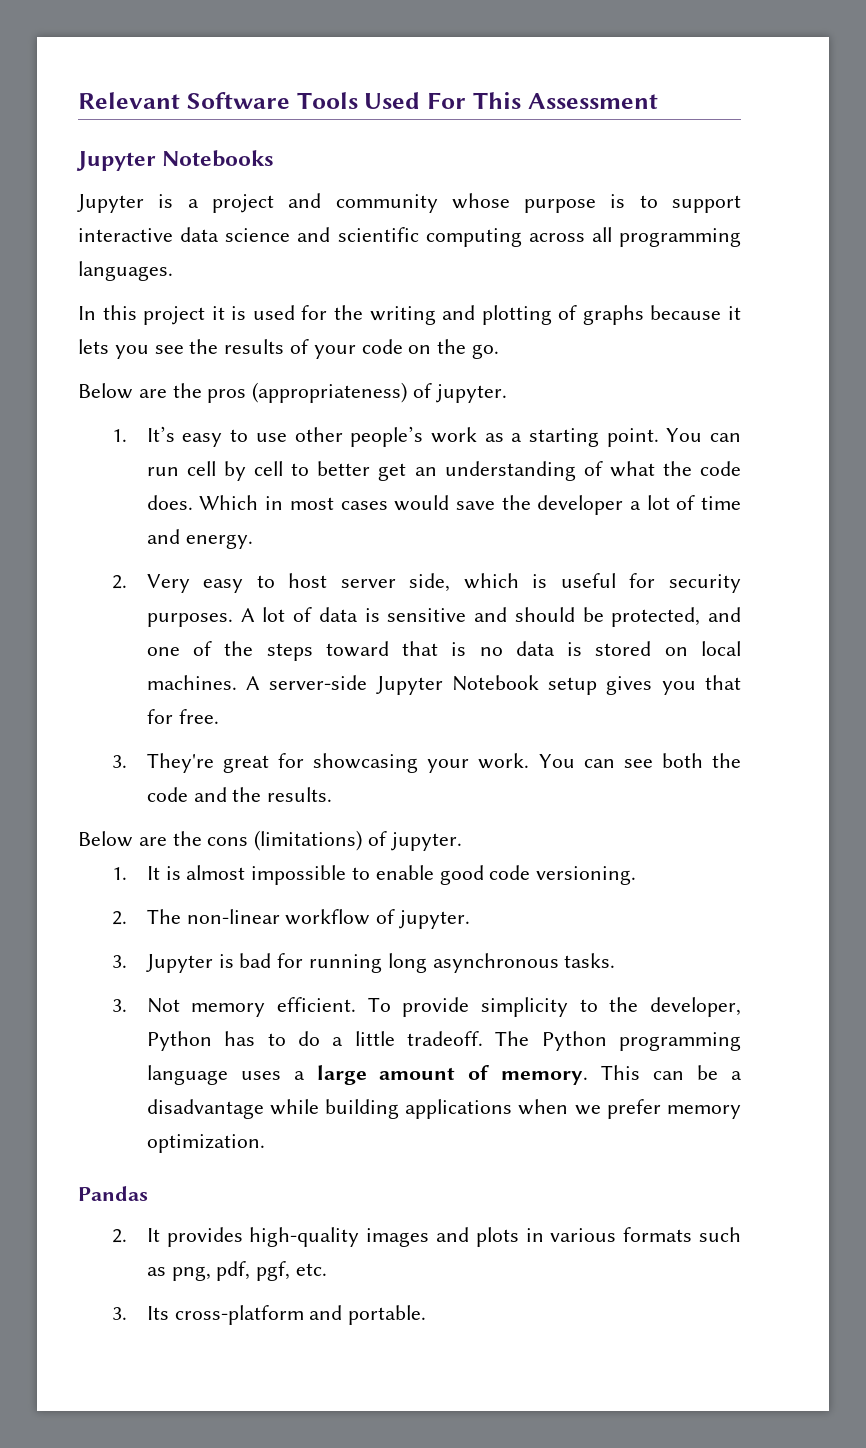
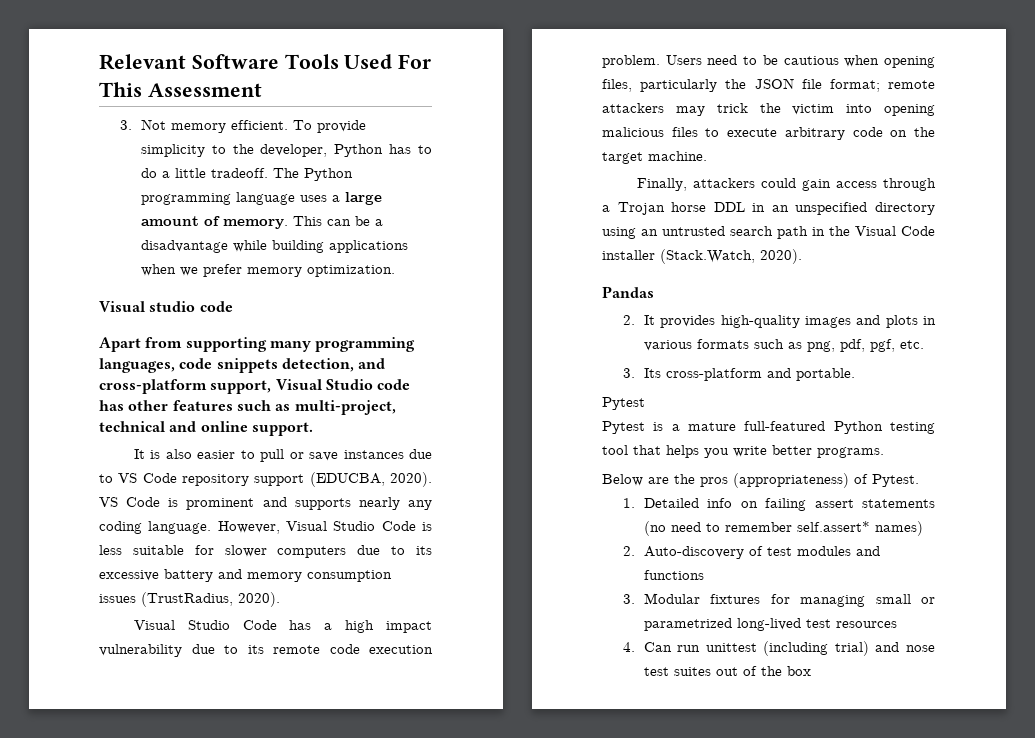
- Jupyter Notebooks
- Jupyter is a project and community whose purpose is to support interactive data science and scientific computing across all programming languages.
- In this project it is used for the writing and plotting of graphs because it lets you see the results of your code on the go.
- Below are the pros (appropriateness) of jupyter.
- 1. It’s easy to use other people’s work as a starting point. You can run cell by cell to better get an understanding of what the code does. Which in most cases would save the developer a lot of time and energy.
- 2. Very easy to host server side, which is useful for security purposes. A lot of data is sensitive and should be protected, and one of the steps toward that is no data is stored on local machines. A server-side Jupyter Notebook setup gives you that for free.
- 3. They're great for showcasing your work. You can see both the code and the results.
- Below are the cons (limitations) of jupyter.
- 1. It is almost impossible to enable good code versioning.
- 2. The non-linear workflow of jupyter.
- 3. Jupyter is bad for running long asynchronous tasks.
+ Visual studio code
+ Apart from supporting many programming languages, code snippets detection, and cross-platform support, Visual Studio code has other features such as multi-project, technical and online support.
+ It is also easier to pull or save instances due to VS Code repository support (EDUCBA, 2020). VS Code is prominent and supports nearly any coding language. However, Visual Studio Code is less suitable for slower computers due to its excessive battery and memory consumption issues (TrustRadius, 2020).
+ Visual Studio Code has a high impact vulnerability due to its remote code execution problem. Users need to be cautious when opening files, particularly the JSON file format; remote attackers may trick the victim into opening malicious files to execute arbitrary code on the target machine.
+ Finally, attackers could gain access through a Trojan horse DDL in an unspecified directory using an untrusted search path in the Visual Code installer (Stack.Watch, 2020).
  3. Its cross-platform and portable.
+ Pytest
+ Pytest is a mature full-featured Python testing tool that helps you write better programs.
+ Below are the pros (appropriateness) of Pytest.
+ 1. Detailed info on failing assert statements (no need to remember self.assert* names)
+ 2. Auto-discovery of test modules and functions
+ 3. Modular fixtures for managing small or parametrized long-lived test resources
+ 4. Can run unittest (including trial) and nose test suites out of the box

